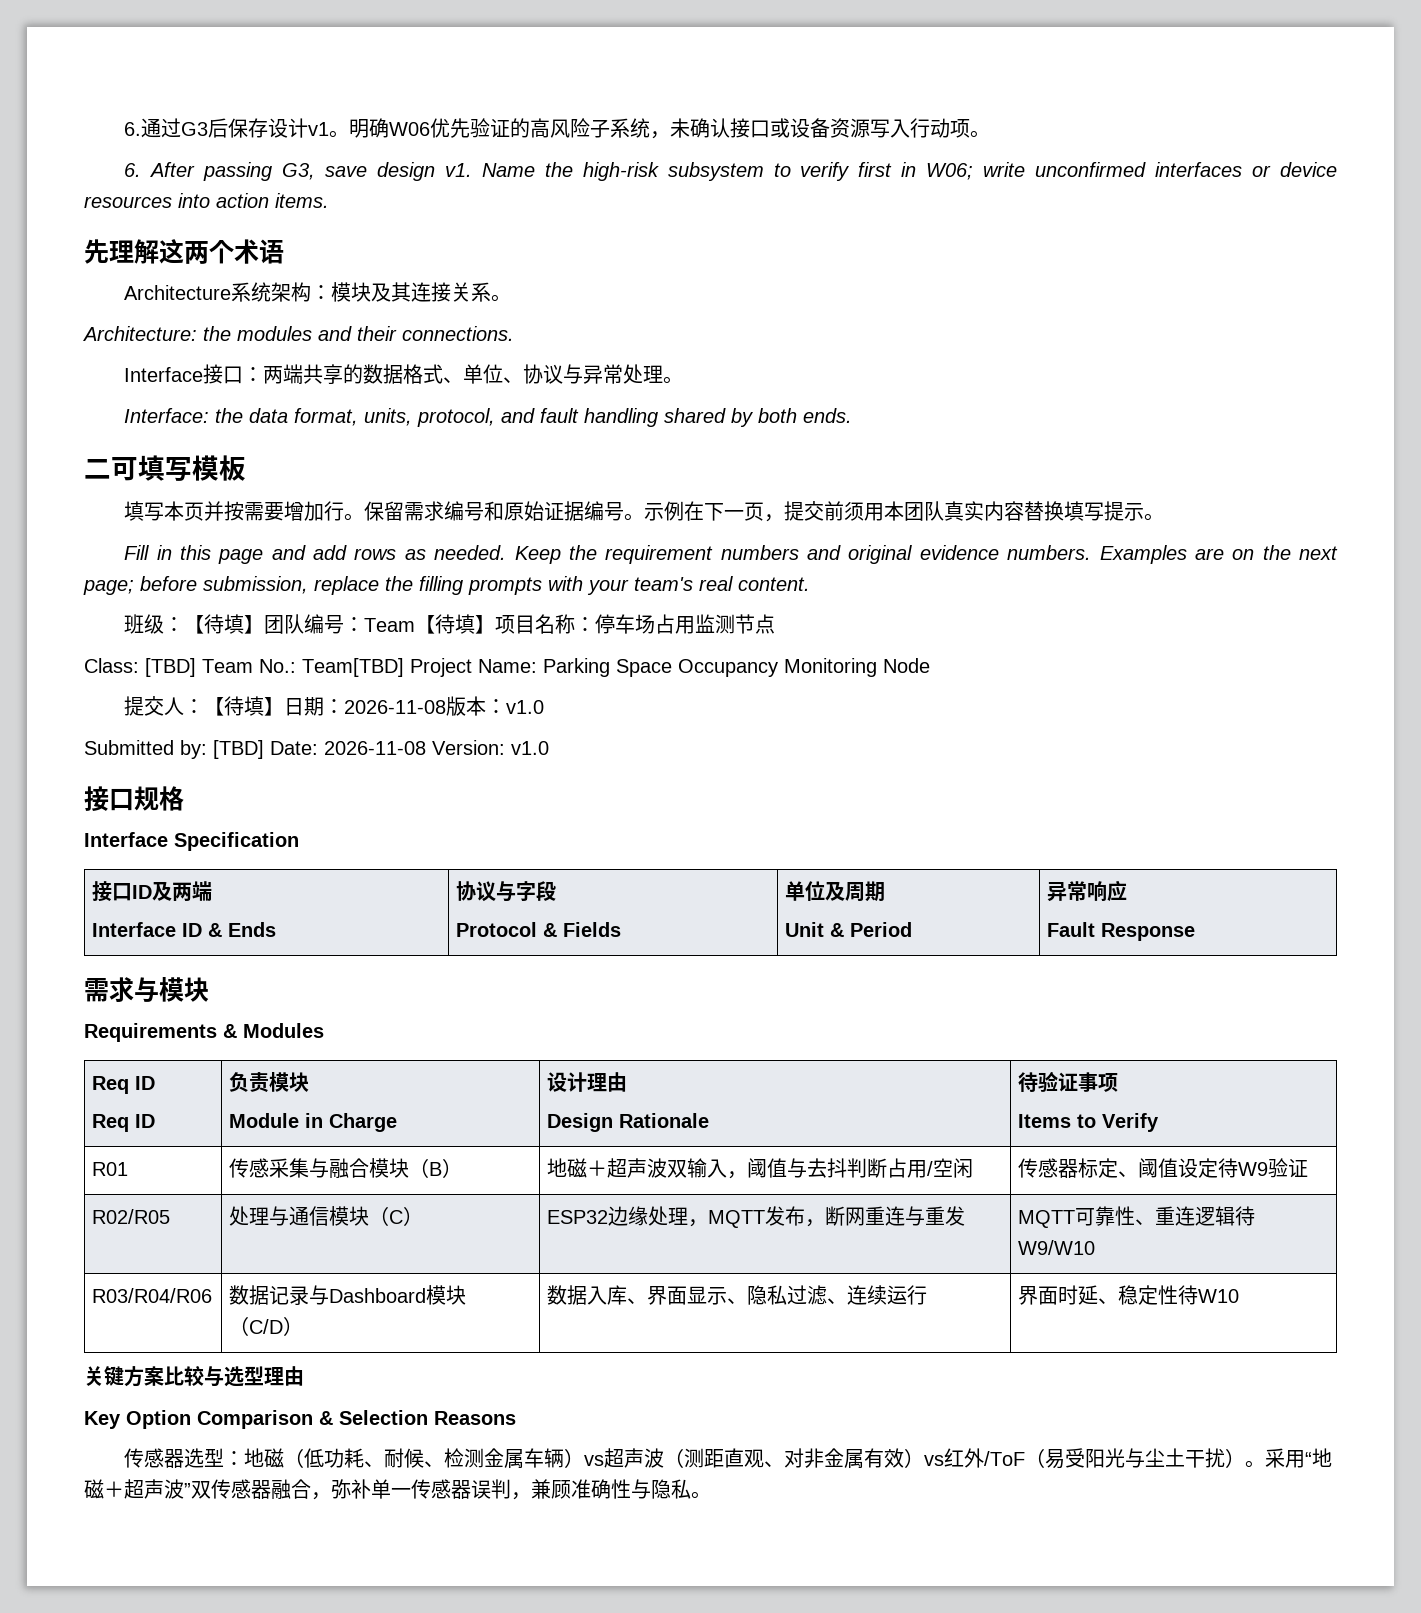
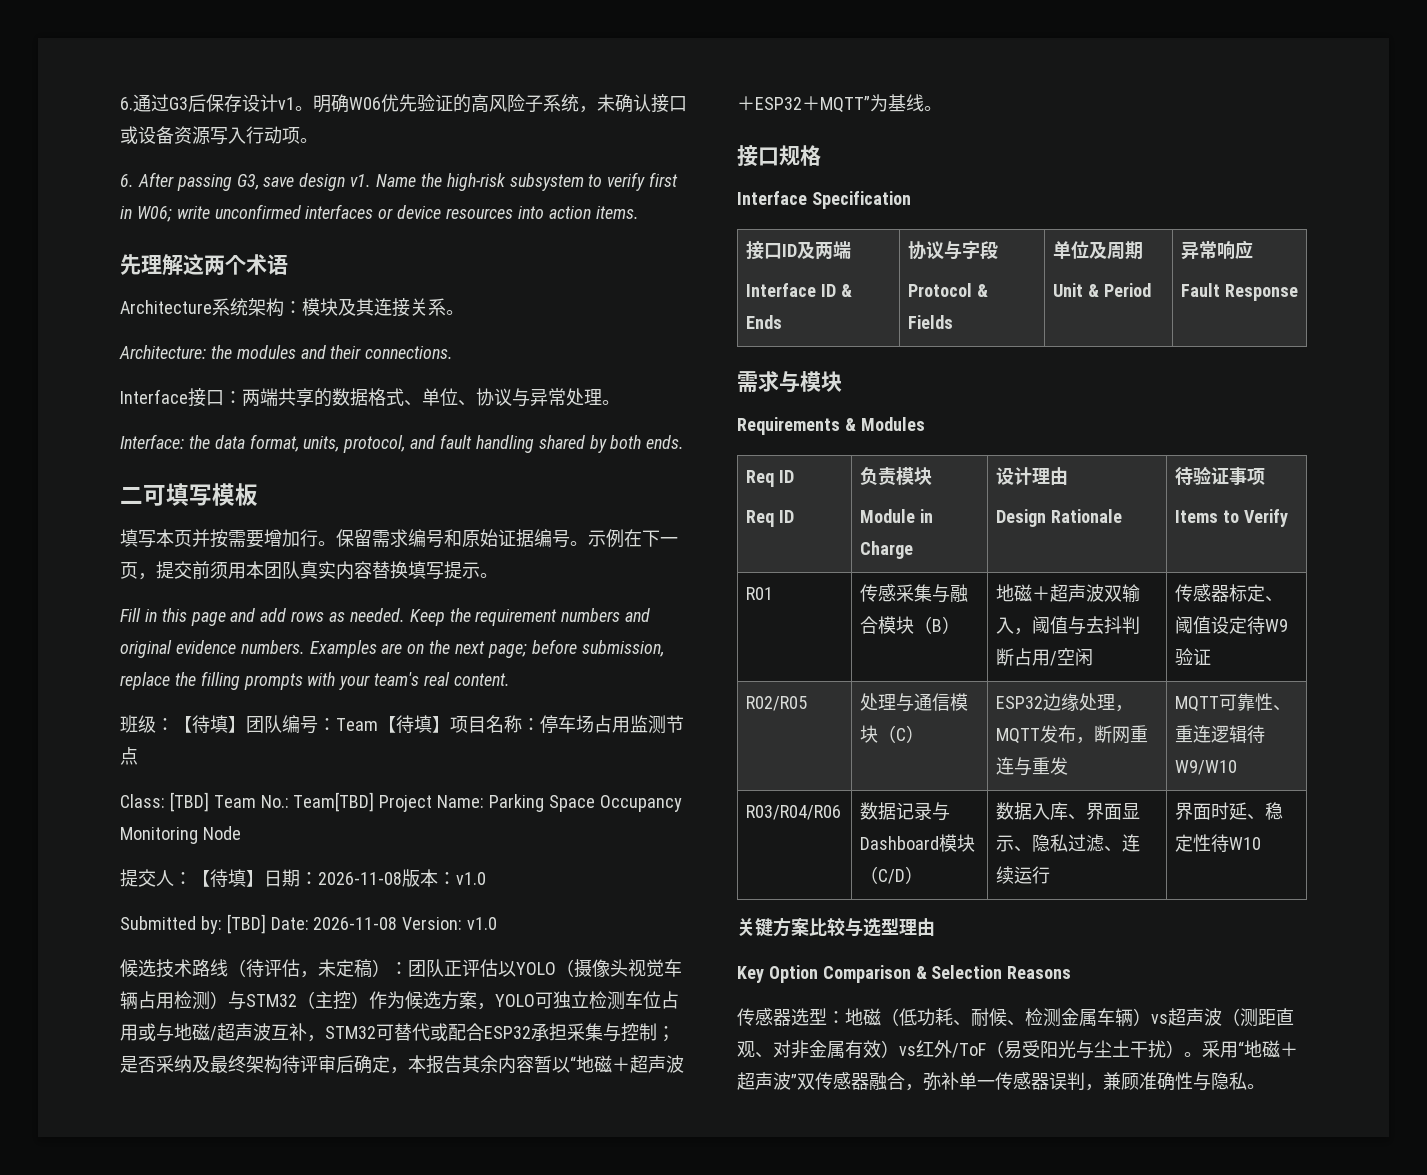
+ 候选技术路线（待评估，未定稿）：团队正评估以YOLO（摄像头视觉车辆占用检测）与STM32（主控）作为候选方案，YOLO可独立检测车位占用或与地磁/超声波互补，STM32可替代或配合ESP32承担采集与控制；是否采纳及最终架构待评审后确定，本报告其余内容暂以“地磁＋超声波＋ESP32＋MQTT”为基线。

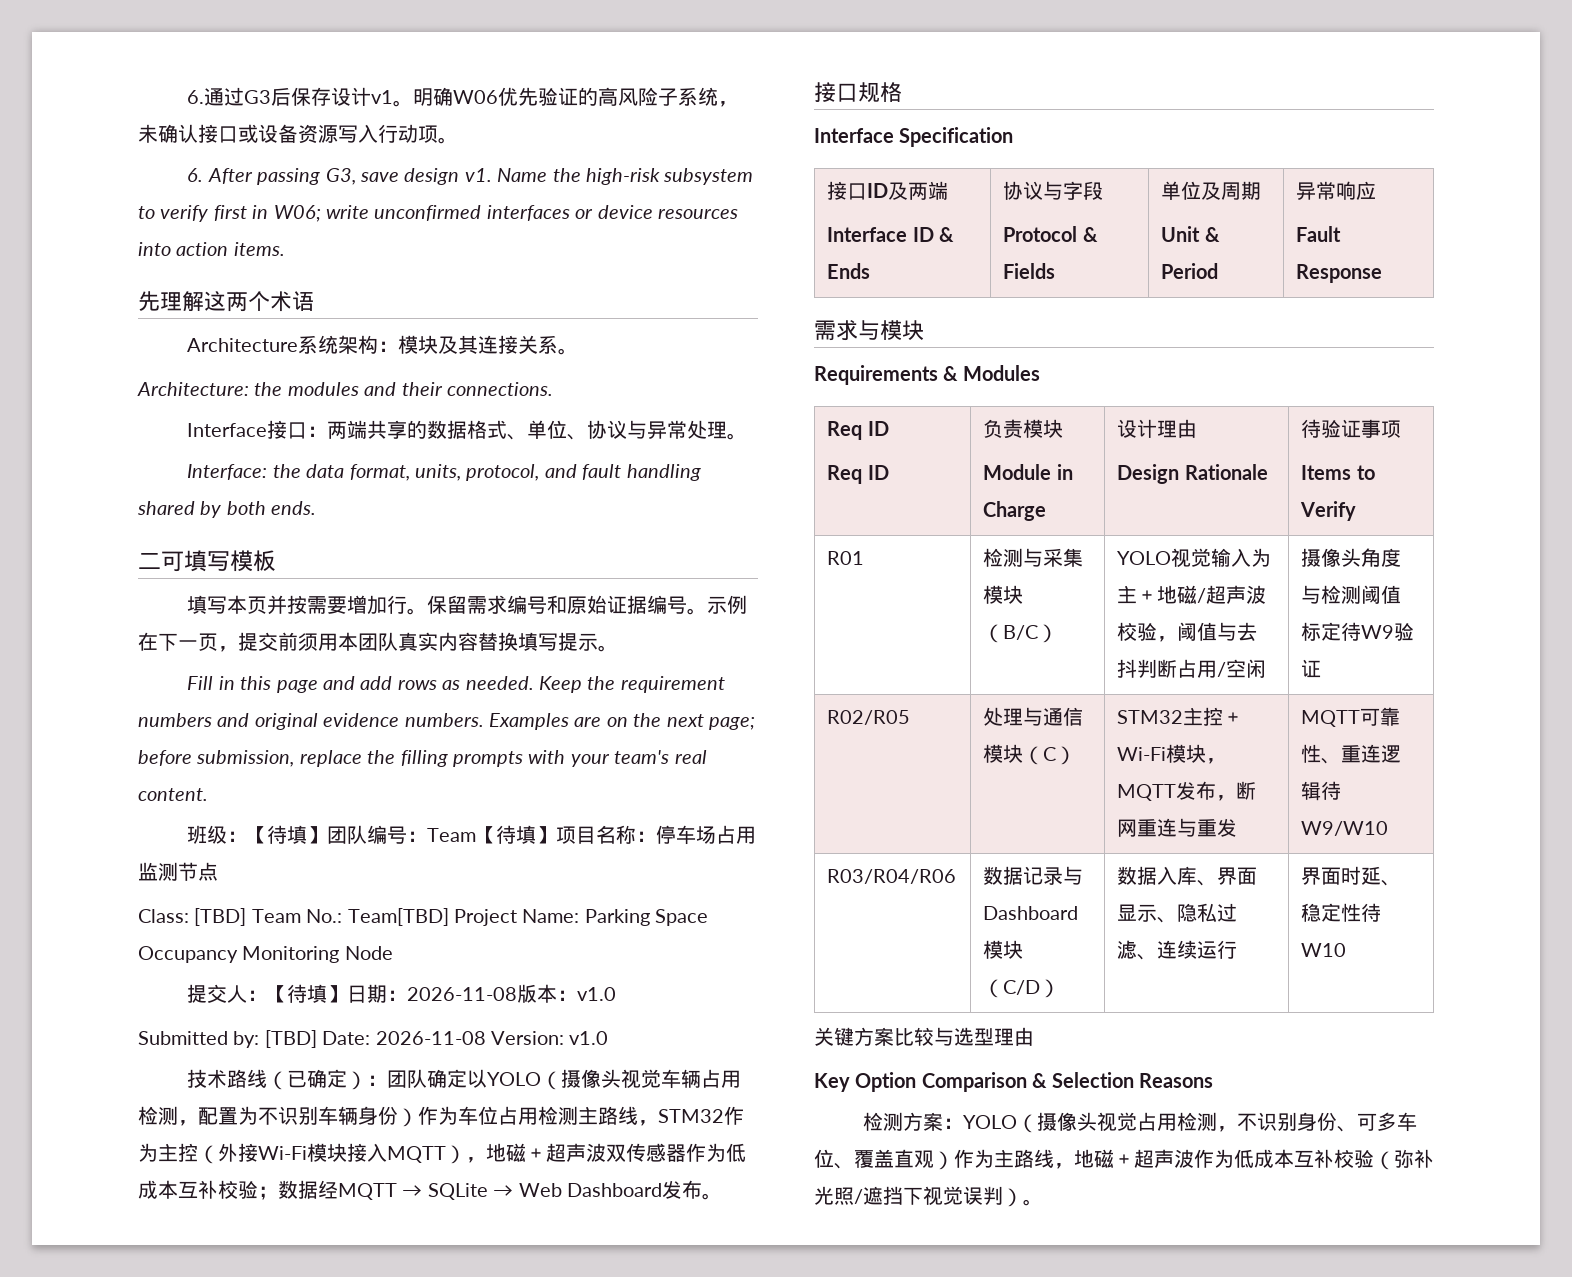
- 候选技术路线（待评估，未定稿）：团队正评估以YOLO（摄像头视觉车辆占用检测）与STM32（主控）作为候选方案，YOLO可独立检测车位占用或与地磁/超声波互补，STM32可替代或配合ESP32承担采集与控制；是否采纳及最终架构待评审后确定，本报告其余内容暂以“地磁＋超声波＋ESP32＋MQTT”为基线。
+ 技术路线（已确定）：团队确定以YOLO（摄像头视觉车辆占用检测，配置为不识别车辆身份）作为车位占用检测主路线，STM32作为主控（外接Wi-Fi模块接入MQTT），地磁＋超声波双传感器作为低成本互补校验；数据经MQTT → SQLite → Web Dashboard发布。
- R01 | 传感采集与融合模块（B） | 地磁＋超声波双输入，阈值与去抖判断占用/空闲 | 传感器标定、阈值设定待W9验证
+ R01 | 检测与采集模块（B/C） | YOLO视觉输入为主＋地磁/超声波校验，阈值与去抖判断占用/空闲 | 摄像头角度与检测阈值标定待W9验证
- R02/R05 | 处理与通信模块（C） | ESP32边缘处理，MQTT发布，断网重连与重发 | MQTT可靠性、重连逻辑待W9/W10
+ R02/R05 | 处理与通信模块（C） | STM32主控＋Wi-Fi模块，MQTT发布，断网重连与重发 | MQTT可靠性、重连逻辑待W9/W10
- 传感器选型：地磁（低功耗、耐候、检测金属车辆）vs超声波（测距直观、对非金属有效）vs红外/ToF（易受阳光与尘土干扰）。采用“地磁＋超声波”双传感器融合，弥补单一传感器误判，兼顾准确性与隐私。
+ 检测方案：YOLO（摄像头视觉占用检测，不识别身份、可多车位、覆盖直观）作为主路线，地磁＋超声波作为低成本互补校验（弥补光照/遮挡下视觉误判）。

